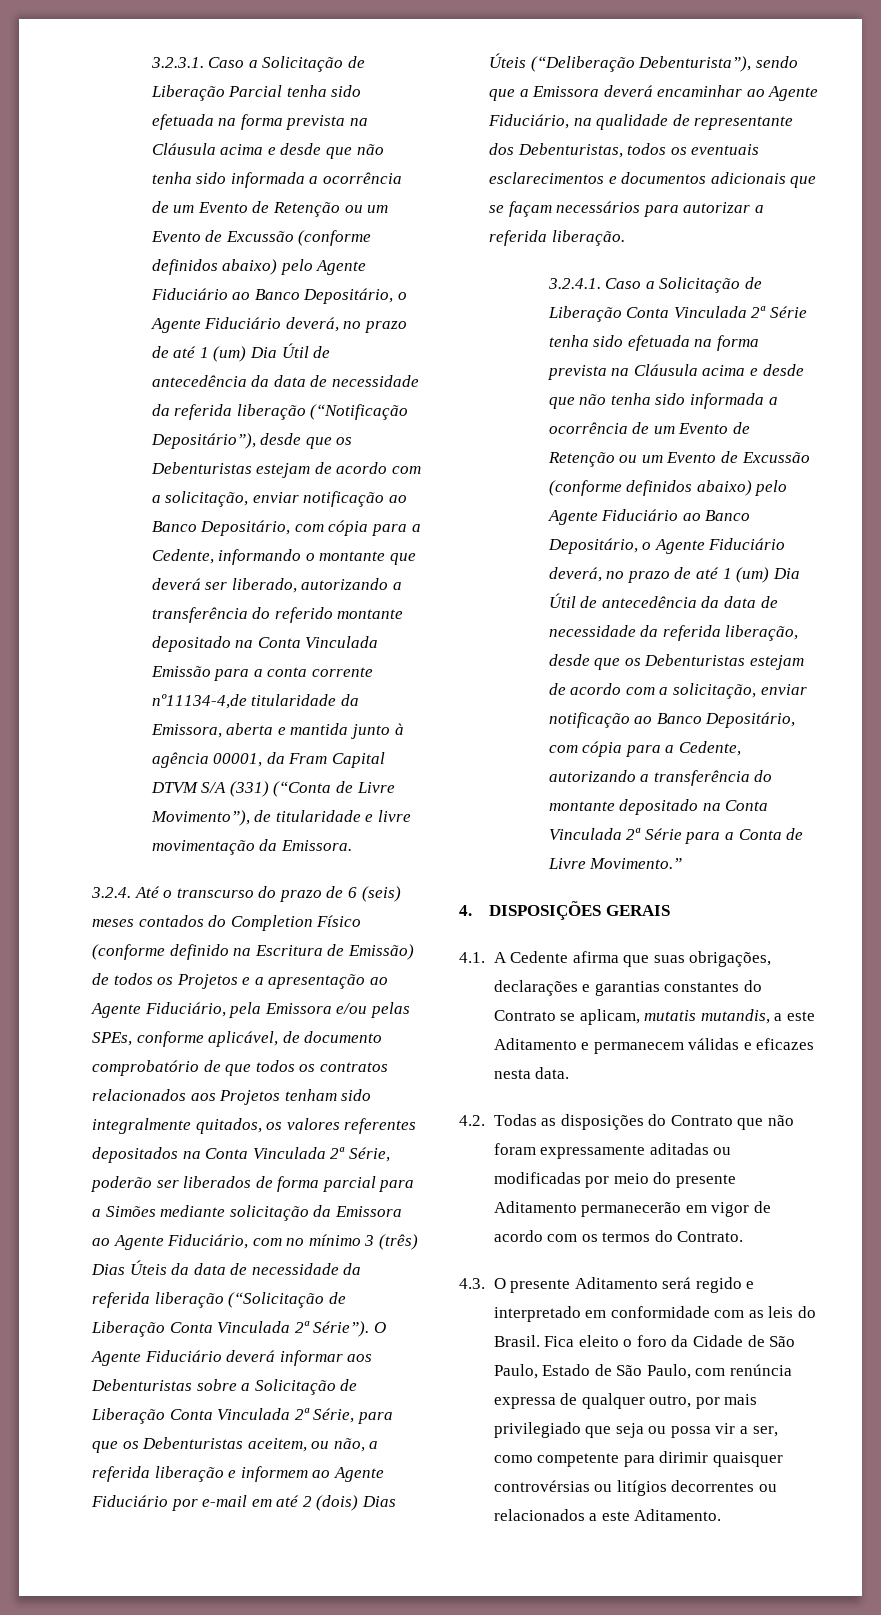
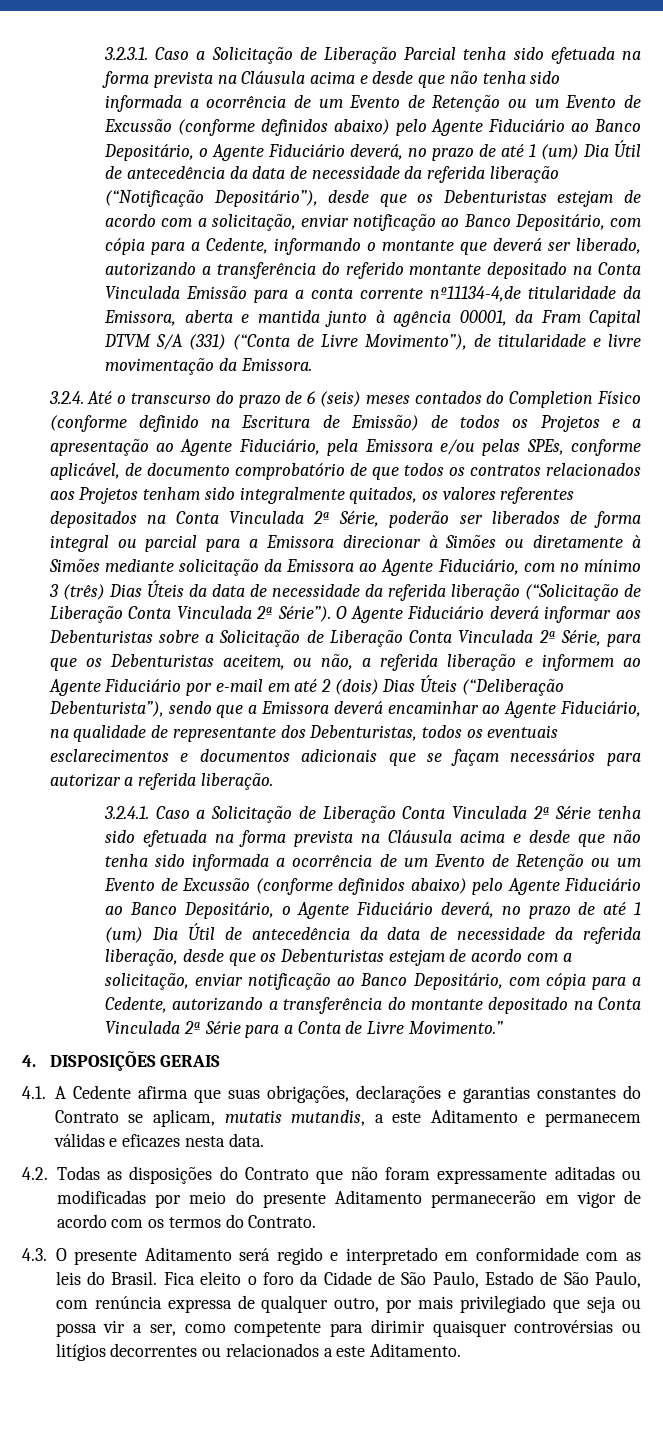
- 3.2.4. Até o transcurso do prazo de 6 (seis) meses contados do Completion Físico (conforme definido na Escritura de Emissão) de todos os Projetos e a apresentação ao Agente Fiduciário, pela Emissora e/ou pelas SPEs, conforme aplicável, de documento comprobatório de que todos os contratos relacionados aos Projetos tenham sido integralmente quitados, os valores referentes depositados na Conta Vinculada 2ª Série, poderão ser liberados de forma parcial para a Simões mediante solicitação da Emissora ao Agente Fiduciário, com no mínimo 3 (três) Dias Úteis da data de necessidade da referida liberação (“Solicitação de Liberação Conta Vinculada 2ª Série”).
+ 3.2.4. Até o transcurso do prazo de 6 (seis) meses contados do Completion Físico (conforme definido na Escritura de Emissão) de todos os Projetos e a apresentação ao Agente Fiduciário, pela Emissora e/ou pelas SPEs, conforme aplicável, de documento comprobatório de que todos os contratos relacionados aos Projetos tenham sido integralmente quitados, os valores referentes depositados na Conta Vinculada 2ª Série, poderão ser liberados de forma integral ou parcial para a Emissora direcionar à Simões ou diretamente à Simões mediante solicitação da Emissora ao Agente Fiduciário, com no mínimo 3 (três) Dias Úteis da data de necessidade da referida liberação (“Solicitação de Liberação Conta Vinculada 2ª Série”).

